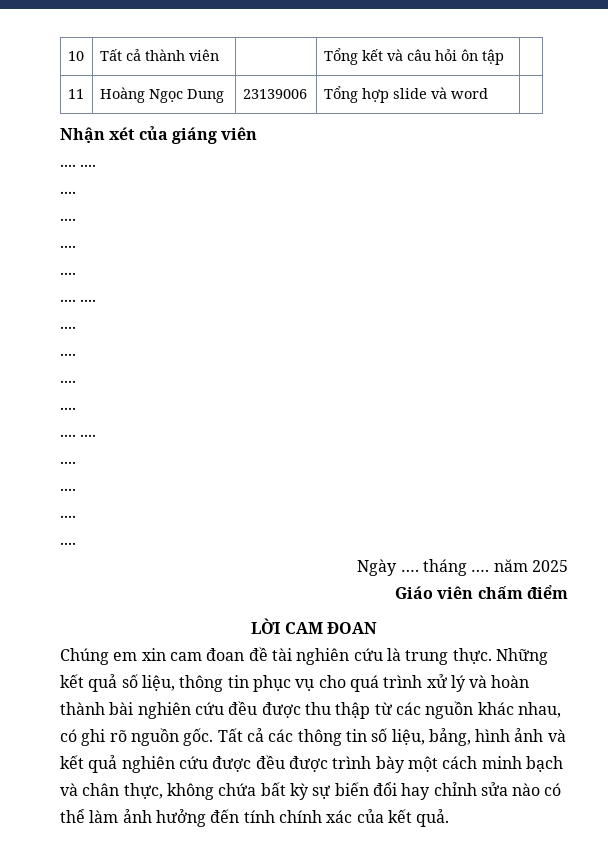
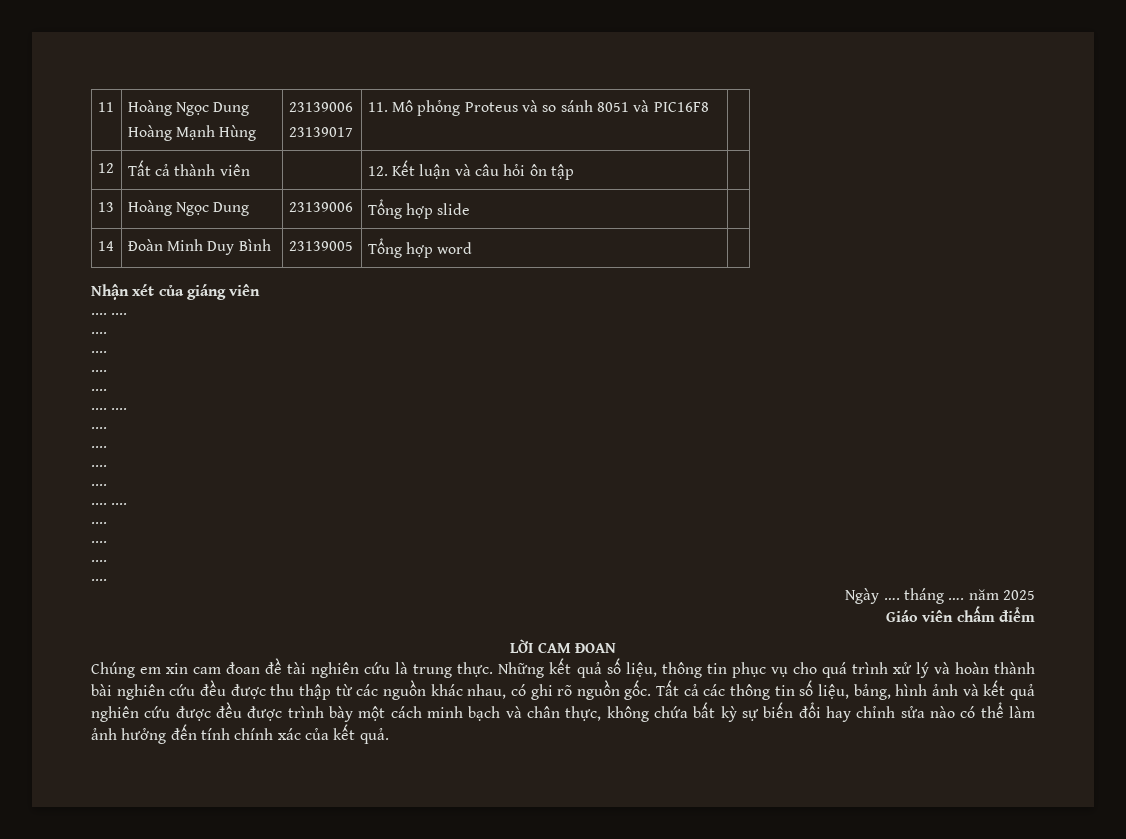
- 10 | Tất cả thành viên | | Tổng kết và câu hỏi ôn tập |
+ 11 | Hoàng Ngọc Dung
+ Hoàng Mạnh Hùng | 23139006
+ 23139017 | 11. Mô phỏng Proteus và so sánh 8051 và PIC16F8 |
+ 12 | Tất cả thành viên | | 12. Kết luận và câu hỏi ôn tập |
- 11 | Hoàng Ngọc Dung | 23139006 | Tổng hợp slide và word |
+ 13 | Hoàng Ngọc Dung | 23139006 | Tổng hợp slide |
+ 14 | Đoàn Minh Duy Bình | 23139005 | Tổng hợp word |

